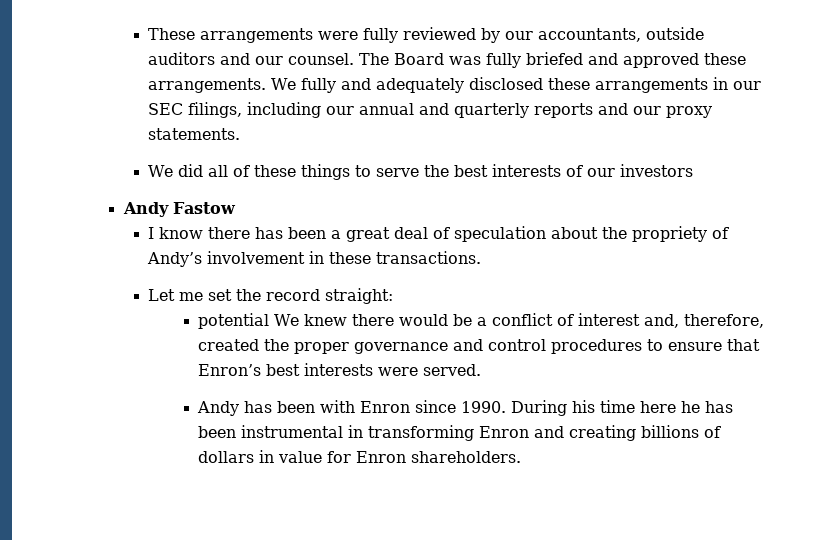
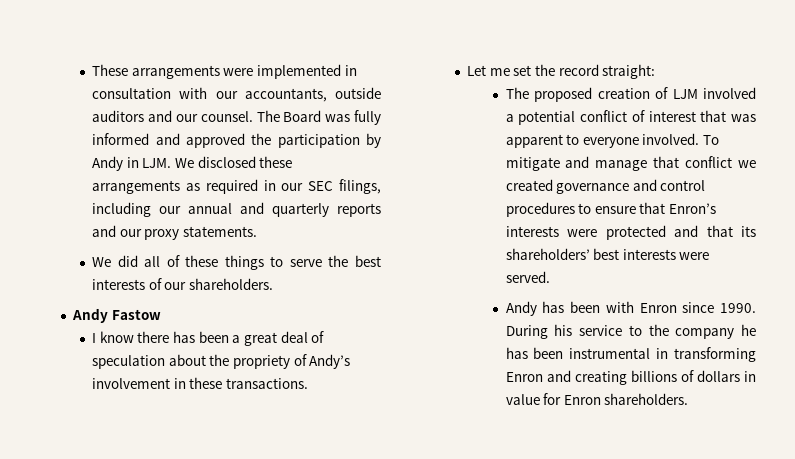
- These arrangements were fully reviewed by our accountants, outside auditors and our counsel.
+ These arrangements were implemented in consultation with our accountants, outside auditors and our counsel.
- The Board was fully briefed and approved these arrangements. We fully and adequately disclosed these arrangements in our SEC filings, including our annual and quarterly reports and our proxy statements.
+ The Board was fully informed and approved the participation by Andy in LJM. We disclosed these arrangements as required in our SEC filings, including our annual and quarterly reports and our proxy statements.
- We did all of these things to serve the best interests of our investors
+ We did all of these things to serve the best interests of our shareholders.
- potential We knew there would be a conflict of interest and, therefore, created the proper governance and control procedures to ensure that Enron’s best interests were served.
+ The proposed creation of LJM involved a potential conflict of interest that was apparent to everyone involved. To mitigate and manage that conflict we created governance and control procedures to ensure that Enron’s interests were protected and that its shareholders’ best interests were served.
- During his time here he has been instrumental in transforming Enron and creating billions of dollars in value for Enron shareholders.
+ During his service to the company he has been instrumental in transforming Enron and creating billions of dollars in value for Enron shareholders.

